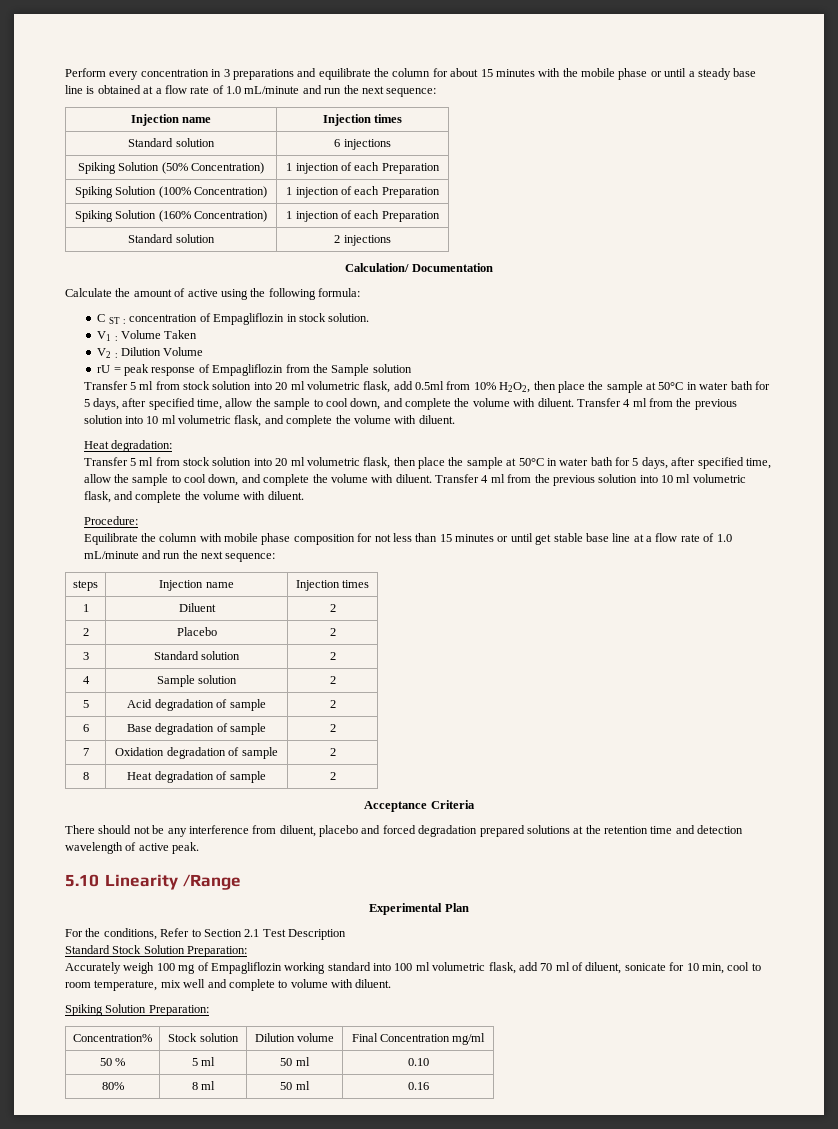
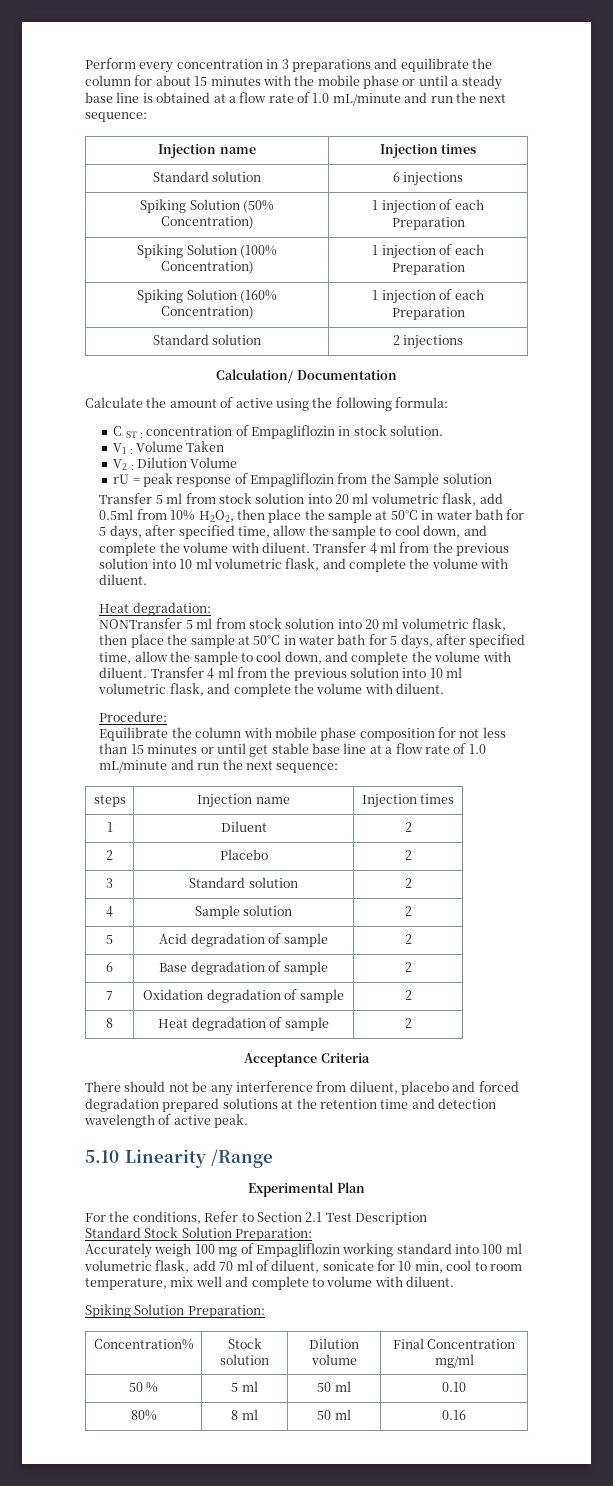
- Transfer 5 ml from stock solution into 20 ml volumetric flask, then place the sample at 50°C in water bath for 5 days, after specified time, allow the sample to cool down, and complete the volume with diluent.
+ NONTransfer 5 ml from stock solution into 20 ml volumetric flask, then place the sample at 50°C in water bath for 5 days, after specified time, allow the sample to cool down, and complete the volume with diluent.

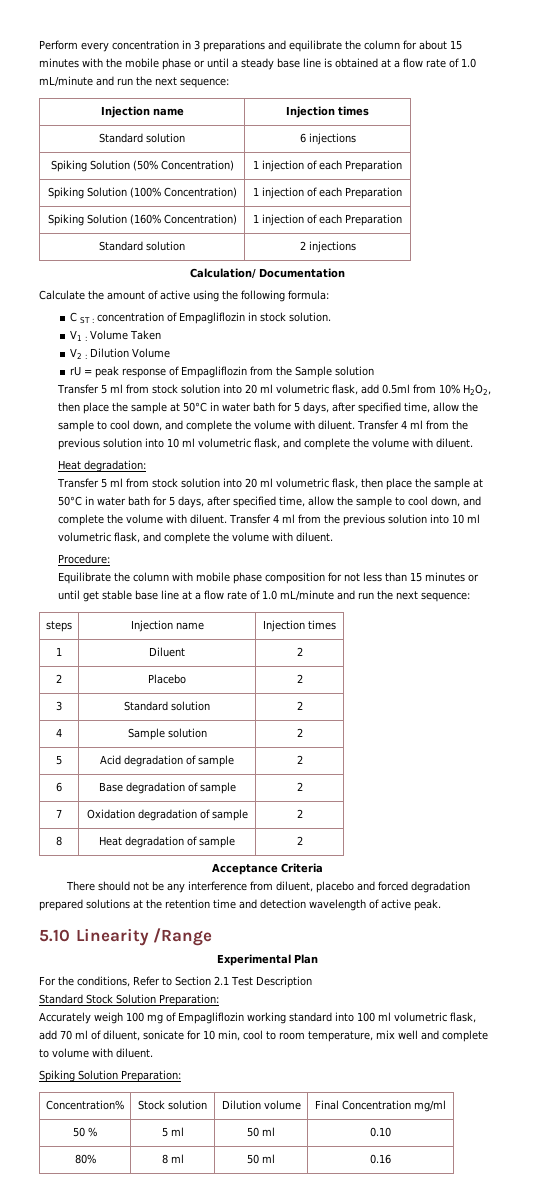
- NONTransfer 5 ml from stock solution into 20 ml volumetric flask, then place the sample at 50°C in water bath for 5 days, after specified time, allow the sample to cool down, and complete the volume with diluent.
+ Transfer 5 ml from stock solution into 20 ml volumetric flask, then place the sample at 50°C in water bath for 5 days, after specified time, allow the sample to cool down, and complete the volume with diluent.

